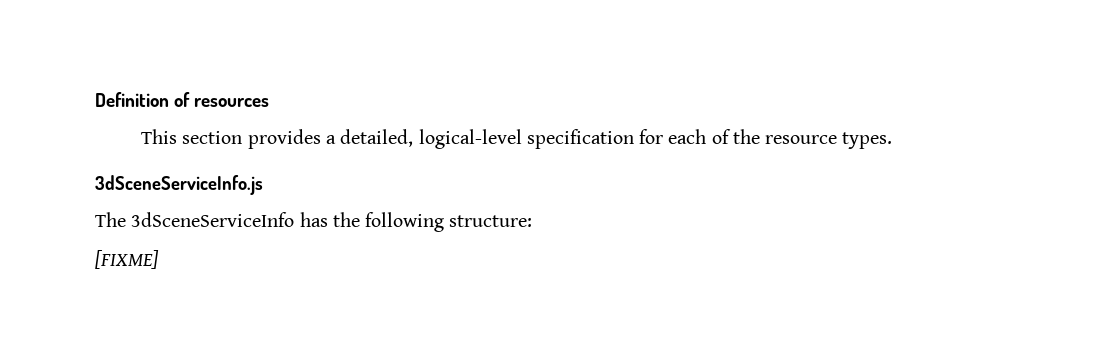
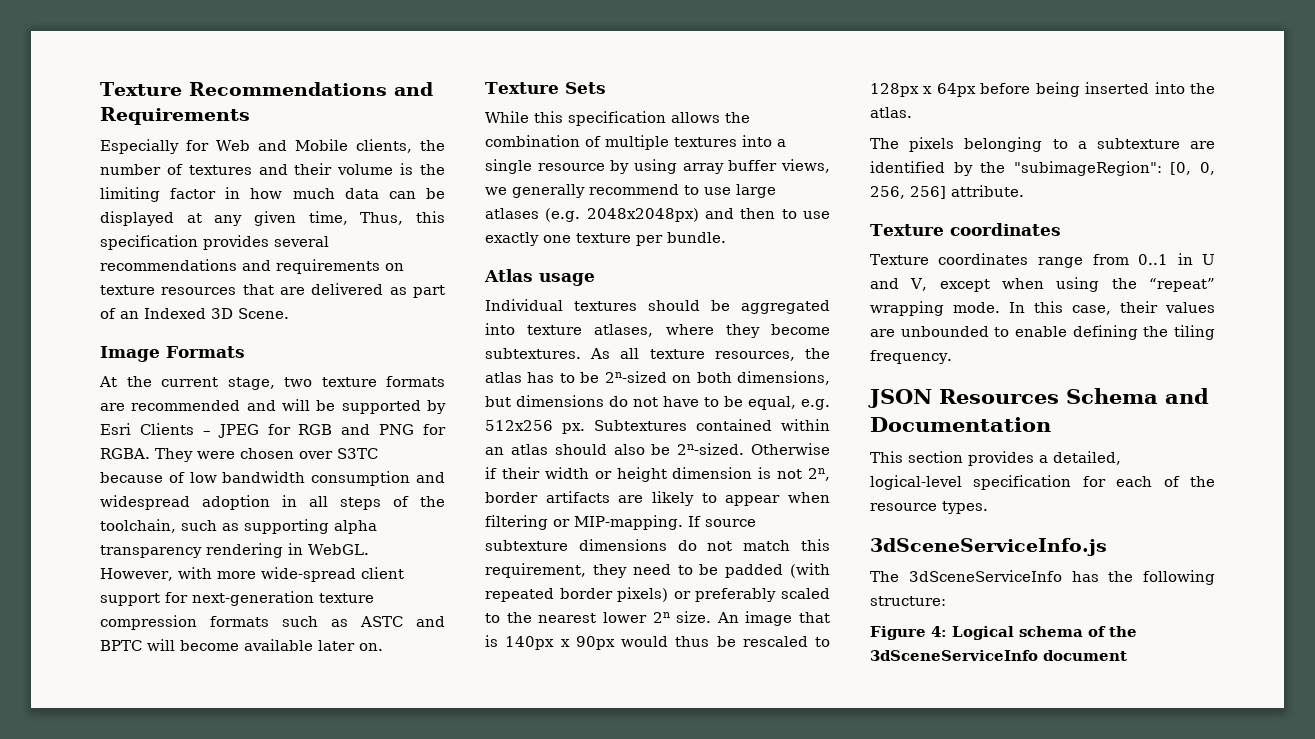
- Definition of resources
+ Texture Recommendations and Requirements
+ Especially for Web and Mobile clients, the number of textures and their volume is the limiting factor in how much data can be displayed at any given time, Thus, this specification provides several recommendations and requirements on texture resources that are delivered as part of an Indexed 3D Scene.
+ Image Formats
+ At the current stage, two texture formats are recommended and will be supported by Esri Clients – JPEG for RGB and PNG for RGBA. They were chosen over S3TC because of low bandwidth consumption and widespread adoption in all steps of the toolchain, such as supporting alpha transparency rendering in WebGL. However, with more wide-spread client support for next-generation texture compression formats such as ASTC and BPTC will become available later on.
+ Texture Sets
+ While this specification allows the combination of multiple textures into a single resource by using array buffer views, we generally recommend to use large atlases (e.g. 2048x2048px) and then to use exactly one texture per bundle.
+ Atlas usage
+ Individual textures should be aggregated into texture atlases, where they become subtextures. As all texture resources, the atlas has to be 2n-sized on both dimensions, but dimensions do not have to be equal, e.g. 512x256 px. Subtextures contained within an atlas should also be 2n-sized. Otherwise if their width or height dimension is not 2n, border artifacts are likely to appear when filtering or MIP-mapping. If source subtexture dimensions do not match this requirement, they need to be padded (with repeated border pixels) or preferably scaled to the nearest lower 2n size. An image that is 140px x 90px would thus be rescaled to 128px x 64px before being inserted into the atlas.
+ The pixels belonging to a subtexture are identified by the "subimageRegion": [0, 0, 256, 256] attribute.
+ Texture coordinates
+ Texture coordinates range from 0..1 in U and V, except when using the “repeat” wrapping mode. In this case, their values are unbounded to enable defining the tiling frequency.
+ JSON Resources Schema and Documentation
- [FIXME]
+ Figure 4: Logical schema of the 3dSceneServiceInfo document

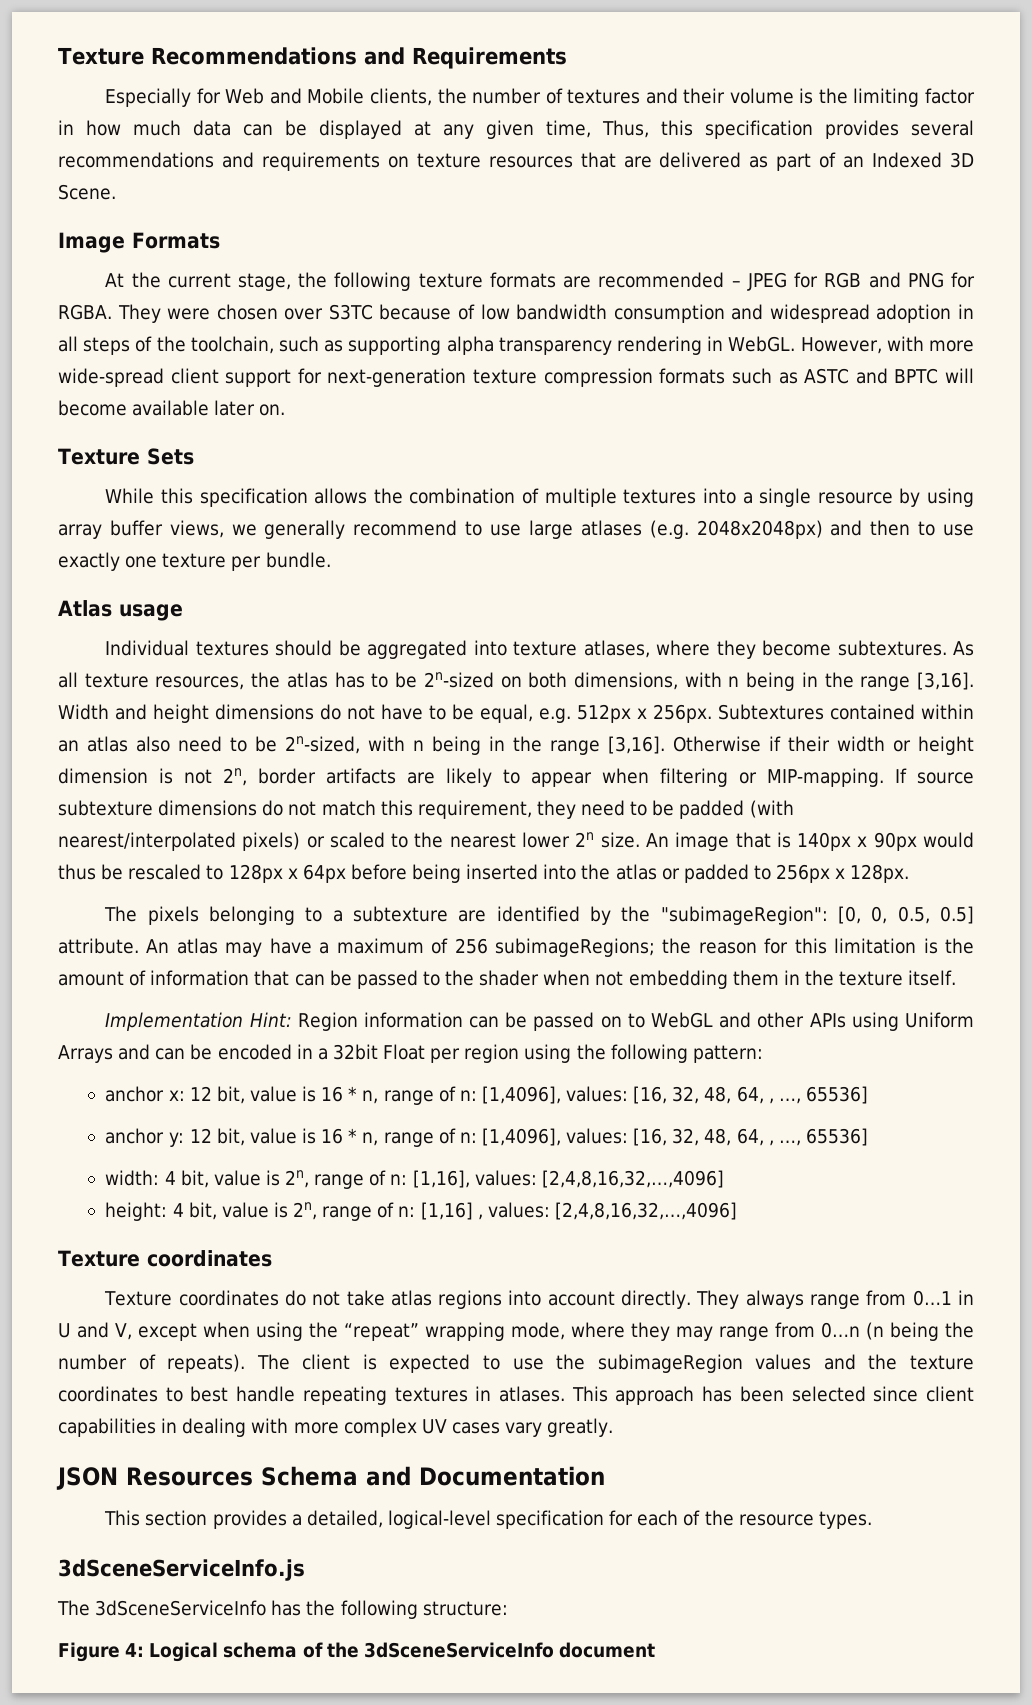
- At the current stage, two texture formats are recommended and will be supported by Esri Clients – JPEG for RGB and PNG for RGBA.
+ At the current stage, the following texture formats are recommended – JPEG for RGB and PNG for RGBA.
- As all texture resources, the atlas has to be 2n-sized on both dimensions, but dimensions do not have to be equal, e.g. 512x256 px.
+ As all texture resources, the atlas has to be 2n-sized on both dimensions, with n being in the range [3,16]. Width and height dimensions do not have to be equal, e.g. 512px x 256px.
- Subtextures contained within an atlas should also be 2n-sized.
+ Subtextures contained within an atlas also need to be 2n-sized, with n being in the range [3,16].
- If source subtexture dimensions do not match this requirement, they need to be padded (with repeated border pixels) or preferably scaled to the nearest lower 2n size.
+ If source subtexture dimensions do not match this requirement, they need to be padded (with nearest/interpolated pixels) or scaled to the nearest lower 2n size.
- An image that is 140px x 90px would thus be rescaled to 128px x 64px before being inserted into the atlas.
+ An image that is 140px x 90px would thus be rescaled to 128px x 64px before being inserted into the atlas or padded to 256px x 128px.
- The pixels belonging to a subtexture are identified by the "subimageRegion": [0, 0, 256, 256] attribute.
+ The pixels belonging to a subtexture are identified by the "subimageRegion": [0, 0, 0.5, 0.5] attribute. An atlas may have a maximum of 256 subimageRegions; the reason for this limitation is the amount of information that can be passed to the shader when not embedding them in the texture itself.
+ Implementation Hint: Region information can be passed on to WebGL and other APIs using Uniform Arrays and can be encoded in a 32bit Float per region using the following pattern:
+ anchor x: 12 bit, value is 16 * n, range of n: [1,4096], values: [16, 32, 48, 64, , …, 65536]
+ anchor y: 12 bit, value is 16 * n, range of n: [1,4096], values: [16, 32, 48, 64, , …, 65536]
+ width: 4 bit, value is 2n, range of n: [1,16], values: [2,4,8,16,32,…,4096]
+ height: 4 bit, value is 2n, range of n: [1,16] , values: [2,4,8,16,32,…,4096]
  Texture coordinates
- Texture coordinates range from 0..1 in U and V, except when using the “repeat” wrapping mode. In this case, their values are unbounded to enable defining the tiling frequency.
+ Texture coordinates do not take atlas regions into account directly. They always range from 0…1 in U and V, except when using the “repeat” wrapping mode, where they may range from 0…n (n being the number of repeats). The client is expected to use the subimageRegion values and the texture coordinates to best handle repeating textures in atlases. This approach has been selected since client capabilities in dealing with more complex UV cases vary greatly.

